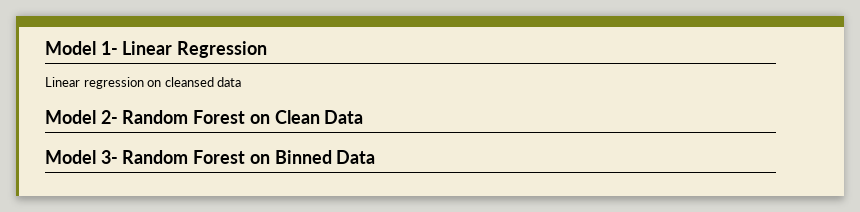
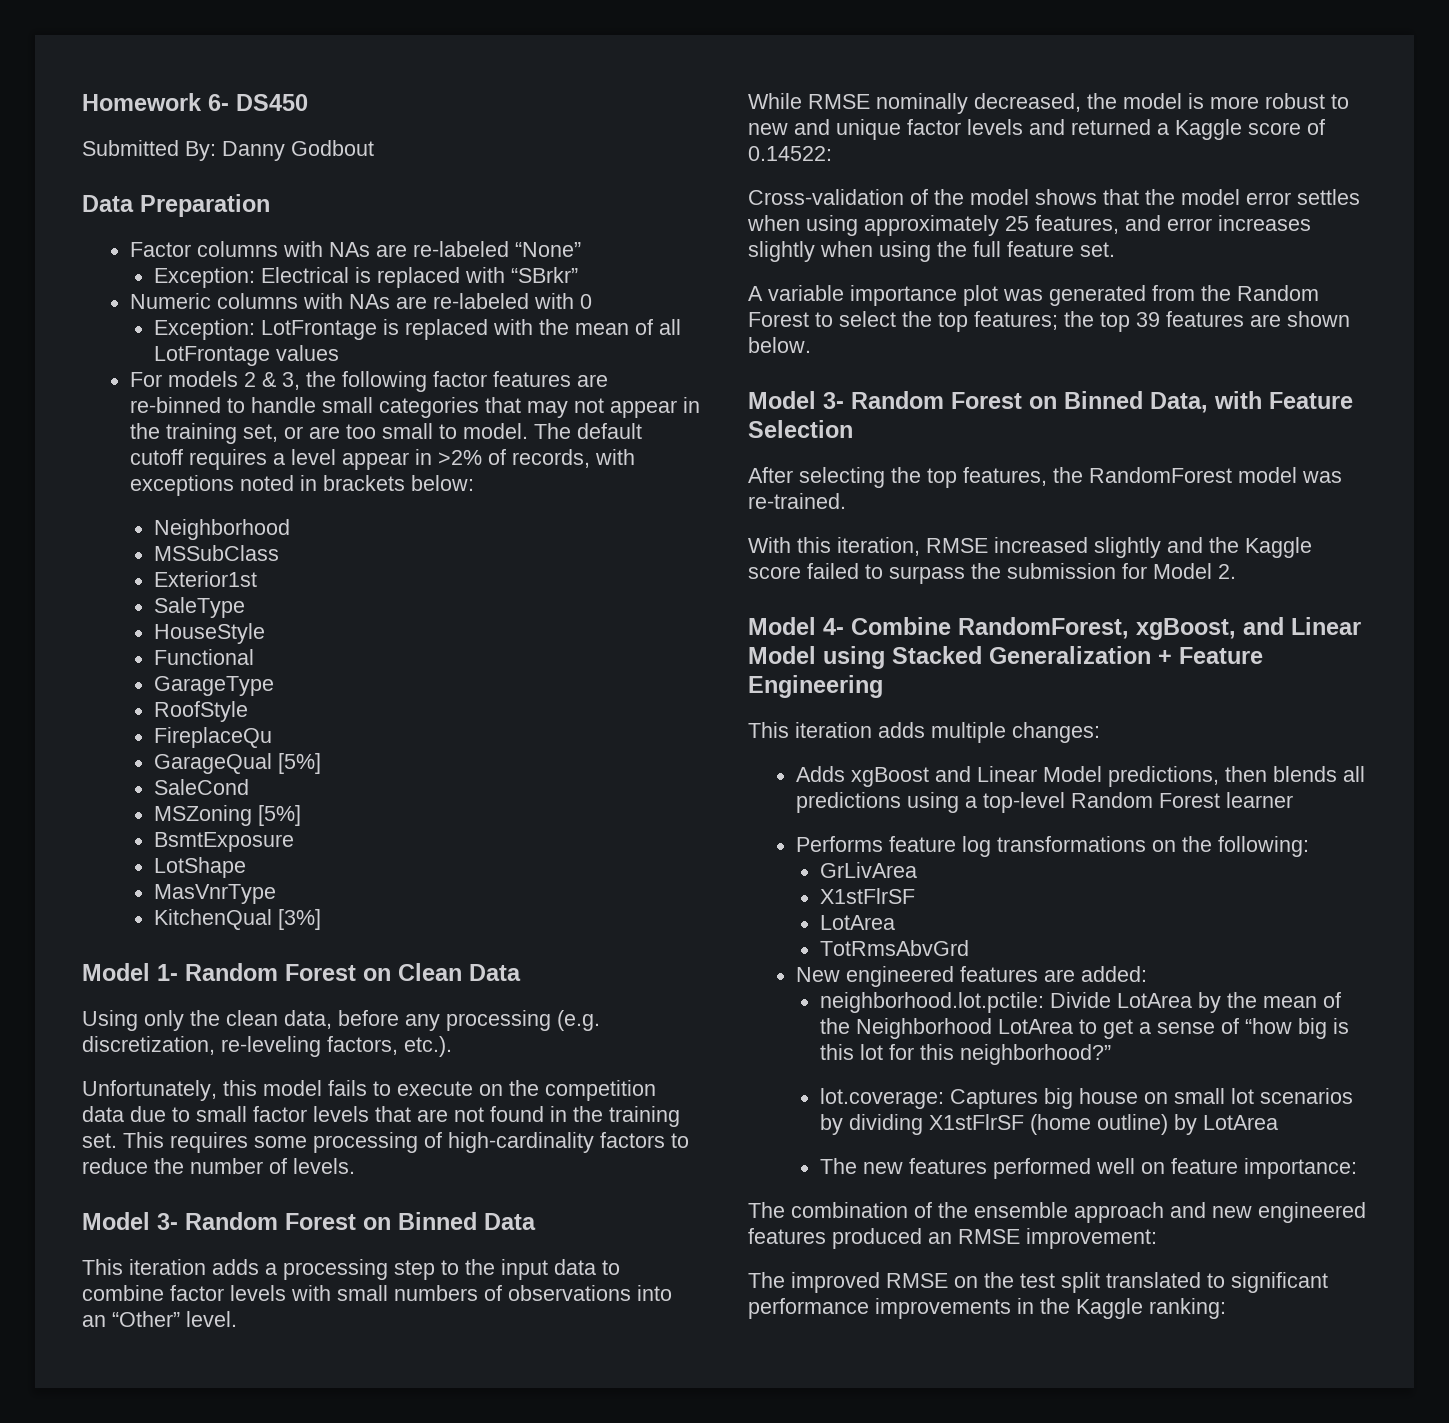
- Model 1- Linear Regression
- Linear regression on cleansed data
- Model 2- Random Forest on Clean Data
+ Homework 6- DS450
+ Submitted By: Danny Godbout
+ Data Preparation
+ Factor columns with NAs are re-labeled “None”
+ Exception: Electrical is replaced with “SBrkr”
+ Numeric columns with NAs are re-labeled with 0
+ Exception: LotFrontage is replaced with the mean of all LotFrontage values
+ For models 2 & 3, the following factor features are re-binned to handle small categories that may not appear in the training set, or are too small to model. The default cutoff requires a level appear in >2% of records, with exceptions noted in brackets below:
+ Neighborhood
+ MSSubClass
+ Exterior1st
+ SaleType
+ HouseStyle
+ Functional
+ GarageType
+ RoofStyle
+ FireplaceQu
+ GarageQual [5%]
+ SaleCond
+ MSZoning [5%]
+ BsmtExposure
+ LotShape
+ MasVnrType
+ KitchenQual [3%]
+ Model 1- Random Forest on Clean Data
+ Using only the clean data, before any processing (e.g. discretization, re-leveling factors, etc.).
+ Unfortunately, this model fails to execute on the competition data due to small factor levels that are not found in the training set. This requires some processing of high-cardinality factors to reduce the number of levels.
+ This iteration adds a processing step to the input data to combine factor levels with small numbers of observations into an “Other” level.
+ While RMSE nominally decreased, the model is more robust to new and unique factor levels and returned a Kaggle score of 0.14522:
+ Cross-validation of the model shows that the model error settles when using approximately 25 features, and error increases slightly when using the full feature set.
+ A variable importance plot was generated from the Random Forest to select the top features; the top 39 features are shown below.
+ Model 3- Random Forest on Binned Data, with Feature Selection
+ After selecting the top features, the RandomForest model was re-trained.
+ With this iteration, RMSE increased slightly and the Kaggle score failed to surpass the submission for Model 2.
+ Model 4- Combine RandomForest, xgBoost, and Linear Model using Stacked Generalization + Feature Engineering
+ This iteration adds multiple changes:
+ Adds xgBoost and Linear Model predictions, then blends all predictions using a top-level Random Forest learner
+ Performs feature log transformations on the following:
+ GrLivArea
+ X1stFlrSF
+ LotArea
+ TotRmsAbvGrd
+ New engineered features are added:
+ neighborhood.lot.pctile: Divide LotArea by the mean of the Neighborhood LotArea to get a sense of “how big is this lot for this neighborhood?”
+ lot.coverage: Captures big house on small lot scenarios by dividing X1stFlrSF (home outline) by LotArea
+ The new features performed well on feature importance:
+ The combination of the ensemble approach and new engineered features produced an RMSE improvement:
+ The improved RMSE on the test split translated to significant performance improvements in the Kaggle ranking:

